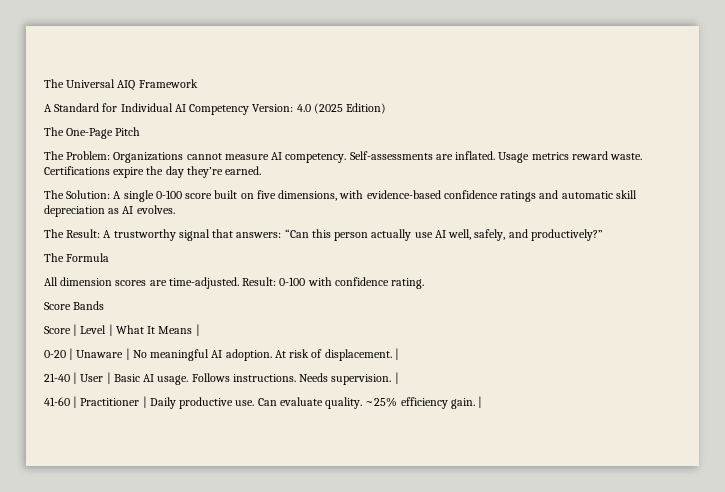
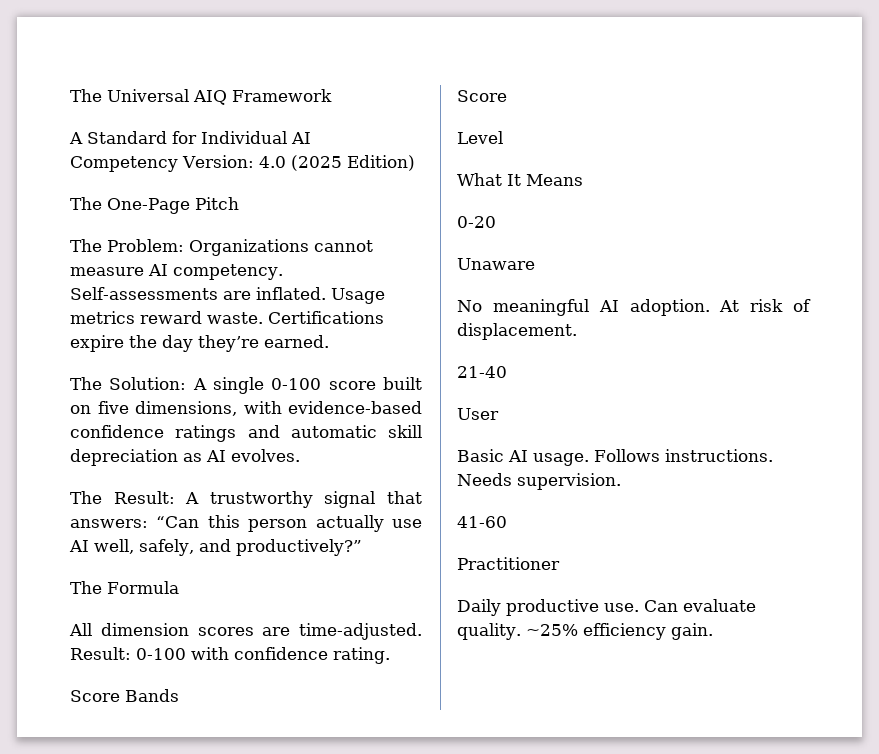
  Score Bands
- Score | Level | What It Means |
+ Score
+ Level
+ What It Means
- 0-20 | Unaware | No meaningful AI adoption.
+ 0-20
+ Unaware
+ No meaningful AI adoption.
- At risk of displacement. |
+ At risk of displacement.
- 21-40 | User | Basic AI usage.
+ 21-40
+ User
+ Basic AI usage.
- Needs supervision. |
+ Needs supervision.
- 41-60 | Practitioner | Daily productive use.
+ 41-60
+ Practitioner
+ Daily productive use.
- ~25% efficiency gain. |
+ ~25% efficiency gain.

